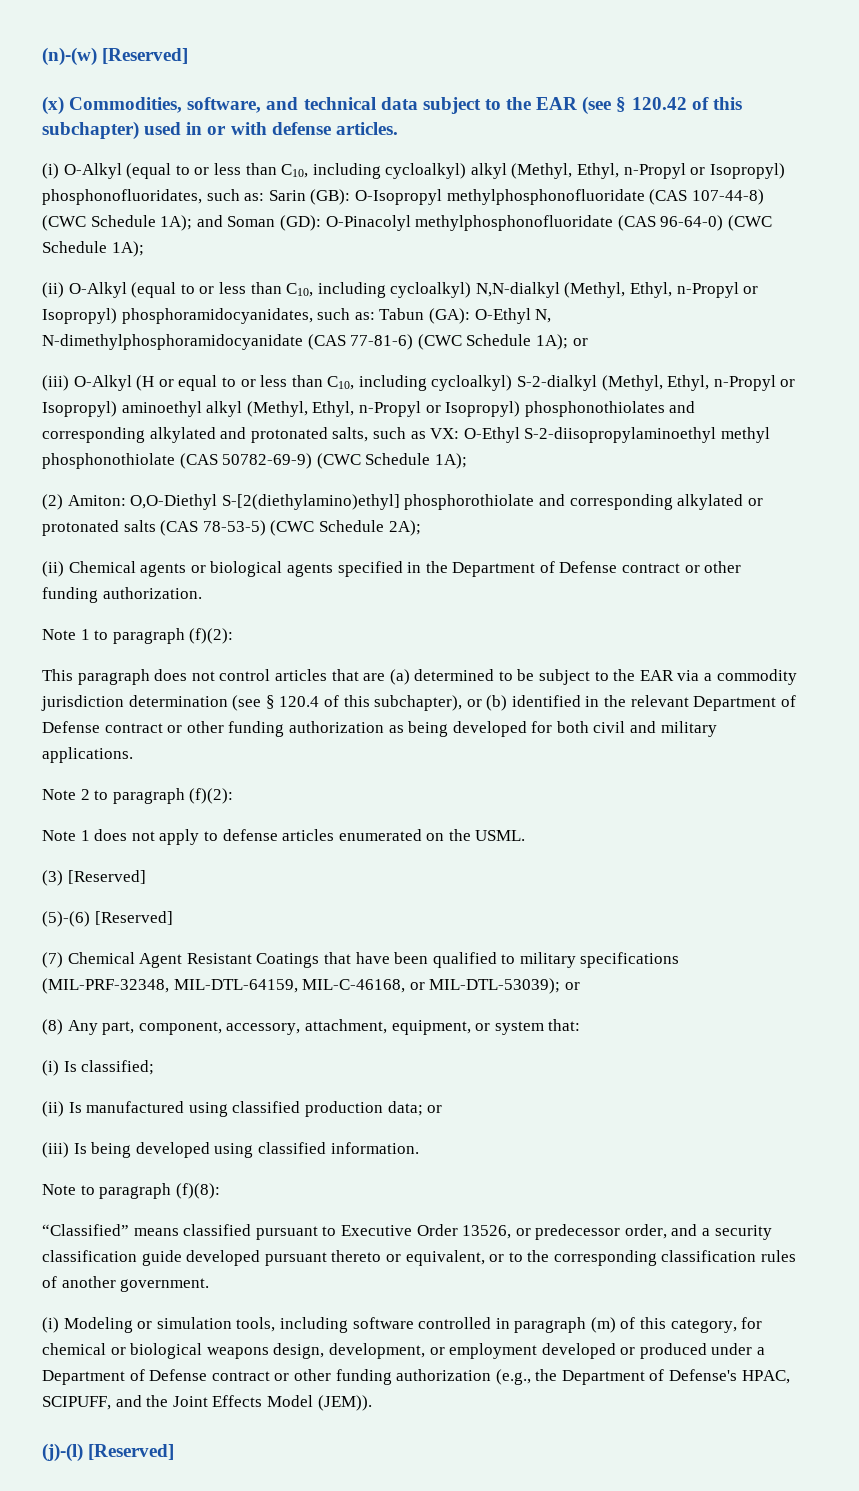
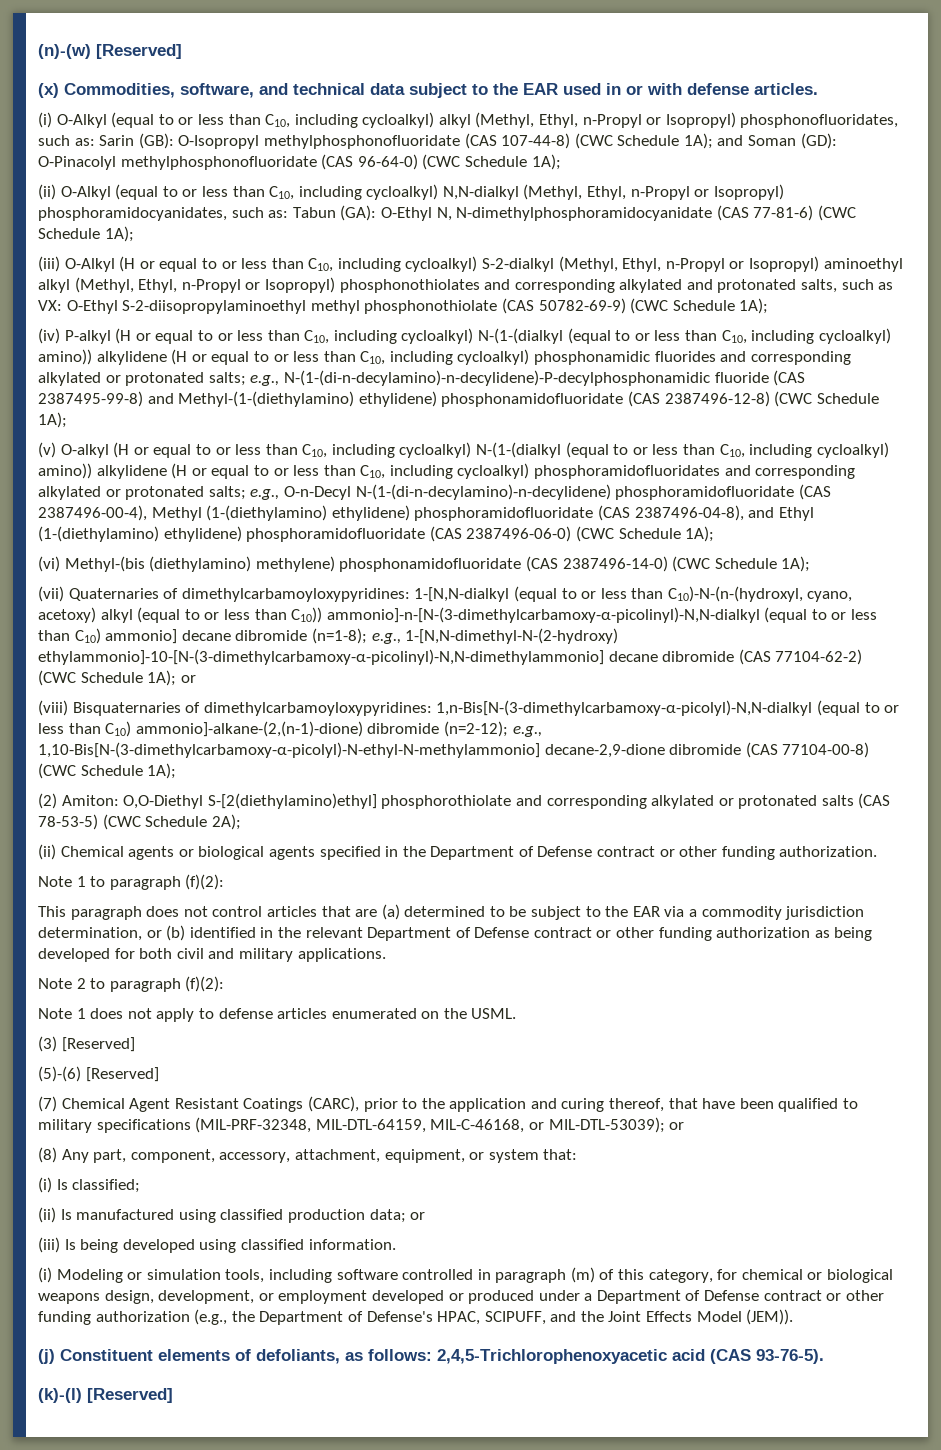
- (x) Commodities, software, and technical data subject to the EAR (see § 120.42 of this subchapter) used in or with defense articles.
+ (x) Commodities, software, and technical data subject to the EAR used in or with defense articles.
- (ii) O-Alkyl (equal to or less than C10, including cycloalkyl) N,N-dialkyl (Methyl, Ethyl, n-Propyl or Isopropyl) phosphoramidocyanidates, such as: Tabun (GA): O-Ethyl N, N-dimethylphosphoramidocyanidate (CAS 77-81-6) (CWC Schedule 1A); or
+ (ii) O-Alkyl (equal to or less than C10, including cycloalkyl) N,N-dialkyl (Methyl, Ethyl, n-Propyl or Isopropyl) phosphoramidocyanidates, such as: Tabun (GA): O-Ethyl N, N-dimethylphosphoramidocyanidate (CAS 77-81-6) (CWC Schedule 1A);
+ (iv) Р-alkyl (H or equal to or less than C10, including cycloalkyl) N-(1-(dialkyl (equal to or less than C10, including cycloalkyl) amino)) alkylidene (H or equal to or less than C10, including cycloalkyl) phosphonamidic fluorides and corresponding alkylated or protonated salts; e.g., N-(1-(di-n-decylamino)-n-decylidene)-P-decylphosphonamidic fluoride (CAS 2387495-99-8) and Methyl-(1-(diethylamino) ethylidene) phosphonamidofluoridate (CAS 2387496-12-8) (CWC Schedule 1A);
+ (v) O-alkyl (H or equal to or less than C10, including cycloalkyl) N-(1-(dialkyl (equal to or less than C10, including cycloalkyl) amino)) alkylidene (H or equal to or less than C10, including cycloalkyl) phosphoramidofluoridates and corresponding alkylated or protonated salts; e.g., O-n-Decyl N-(1-(di-n-decylamino)-n-decylidene) phosphoramidofluoridate (CAS 2387496-00-4), Methyl (1-(diethylamino) ethylidene) phosphoramidofluoridate (CAS 2387496-04-8), and Ethyl (1-(diethylamino) ethylidene) phosphoramidofluoridate (CAS 2387496-06-0) (CWC Schedule 1A);
+ (vi) Methyl-(bis (diethylamino) methylene) phosphonamidofluoridate (CAS 2387496-14-0) (CWC Schedule 1A);
+ (vii) Quaternaries of dimethylcarbamoyloxypyridines: 1-[N,N-dialkyl (equal to or less than C10)-N-(n-(hydroxyl, cyano, acetoxy) alkyl (equal to or less than C10)) ammonio]-n-[N-(3-dimethylcarbamoxy-α-picolinyl)-N,N-dialkyl (equal to or less than C10) ammonio] decane dibromide (n=1-8); e.g., 1-[N,N-dimethyl-N-(2-hydroxy) ethylammonio]-10-[N-(3-dimethylcarbamoxy-α-picolinyl)-N,N-dimethylammonio] decane dibromide (CAS 77104-62-2) (CWC Schedule 1A); or
+ (viii) Bisquaternaries of dimethylcarbamoyloxypyridines: 1,n-Bis[N-(3-dimethylcarbamoxy-α-picolyl)-N,N-dialkyl (equal to or less than C10) ammonio]-alkane-(2,(n-1)-dione) dibromide (n=2-12); e.g., 1,10-Bis[N-(3-dimethylcarbamoxy-α-picolyl)-N-ethyl-N-methylammonio] decane-2,9-dione dibromide (CAS 77104-00-8) (CWC Schedule 1A);
- This paragraph does not control articles that are (a) determined to be subject to the EAR via a commodity jurisdiction determination (see § 120.4 of this subchapter), or (b) identified in the relevant Department of Defense contract or other funding authorization as being developed for both civil and military applications.
+ This paragraph does not control articles that are (a) determined to be subject to the EAR via a commodity jurisdiction determination, or (b) identified in the relevant Department of Defense contract or other funding authorization as being developed for both civil and military applications.
- (7) Chemical Agent Resistant Coatings that have been qualified to military specifications (MIL-PRF-32348, MIL-DTL-64159, MIL-C-46168, or MIL-DTL-53039); or
+ (7) Chemical Agent Resistant Coatings (CARC), prior to the application and curing thereof, that have been qualified to military specifications (MIL-PRF-32348, MIL-DTL-64159, MIL-C-46168, or MIL-DTL-53039); or
- Note to paragraph (f)(8):
- “Classified” means classified pursuant to Executive Order 13526, or predecessor order, and a security classification guide developed pursuant thereto or equivalent, or to the corresponding classification rules of another government.
- (j)-(l) [Reserved]
+ (j) Constituent elements of defoliants, as follows: 2,4,5-Trichlorophenoxyacetic acid (CAS 93-76-5).
+ (k)-(l) [Reserved]

